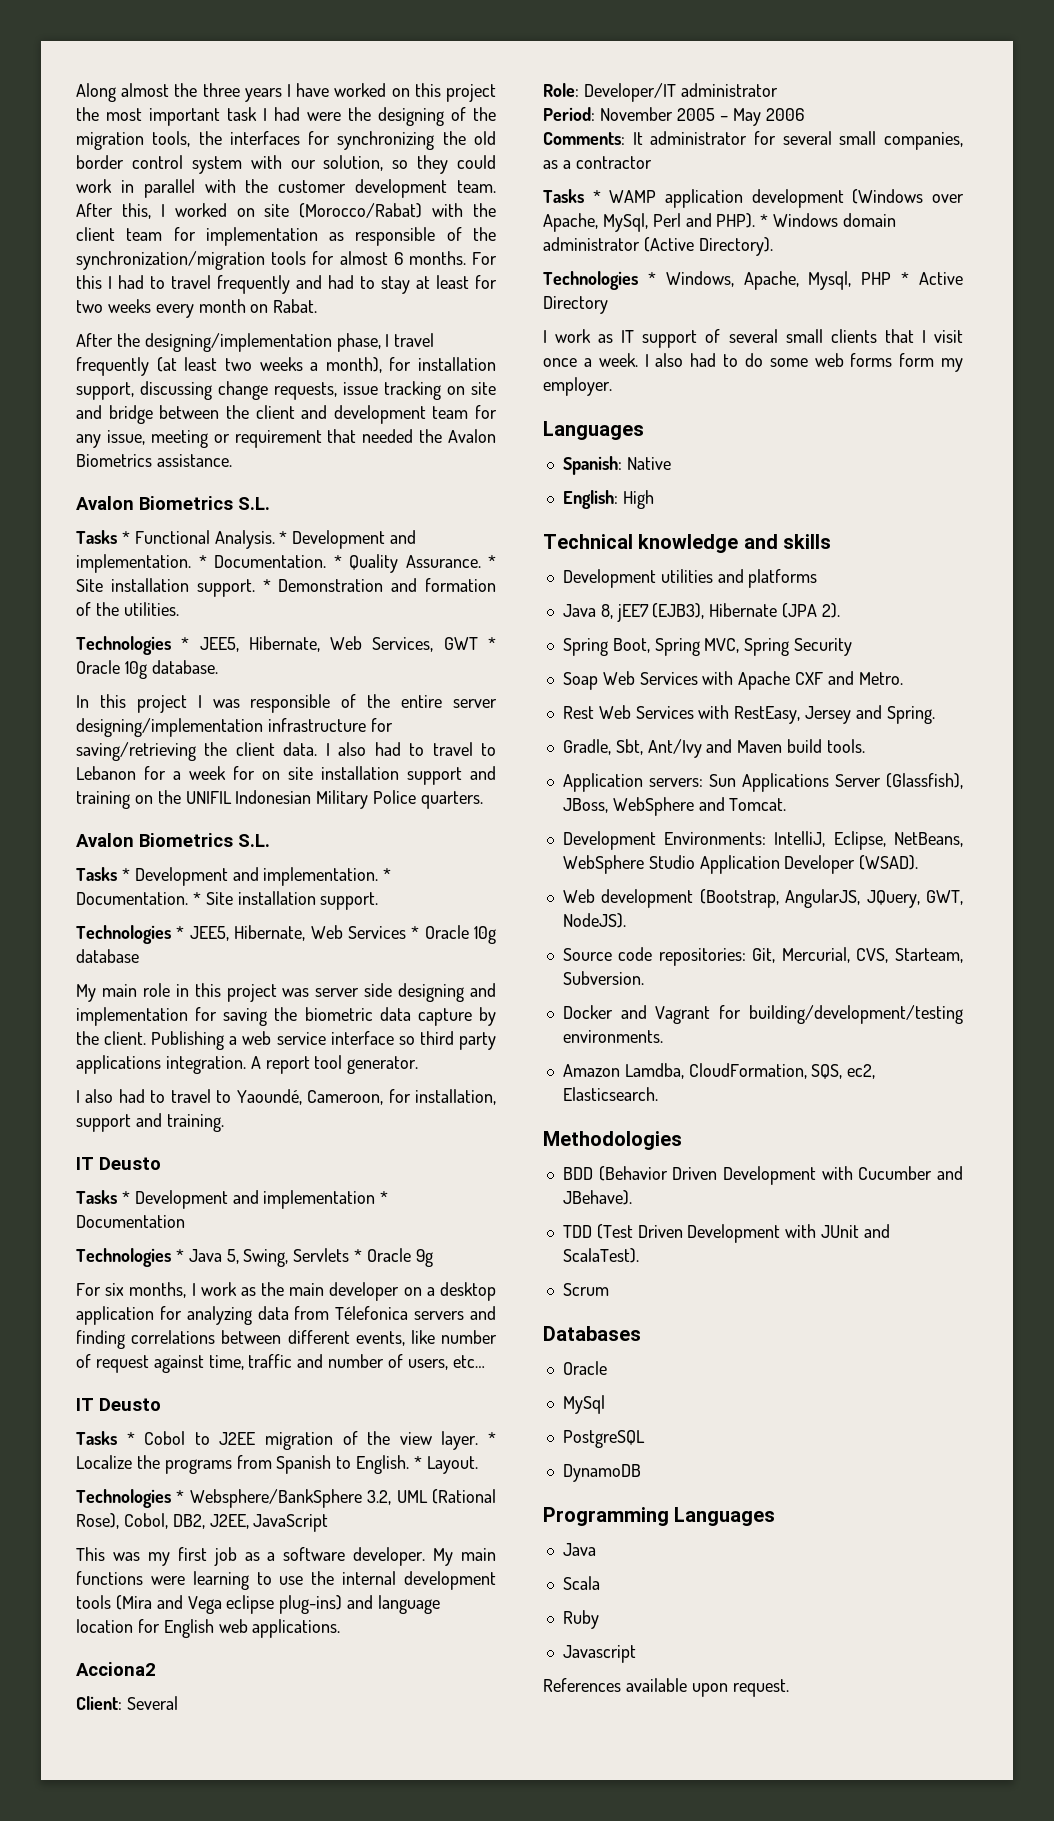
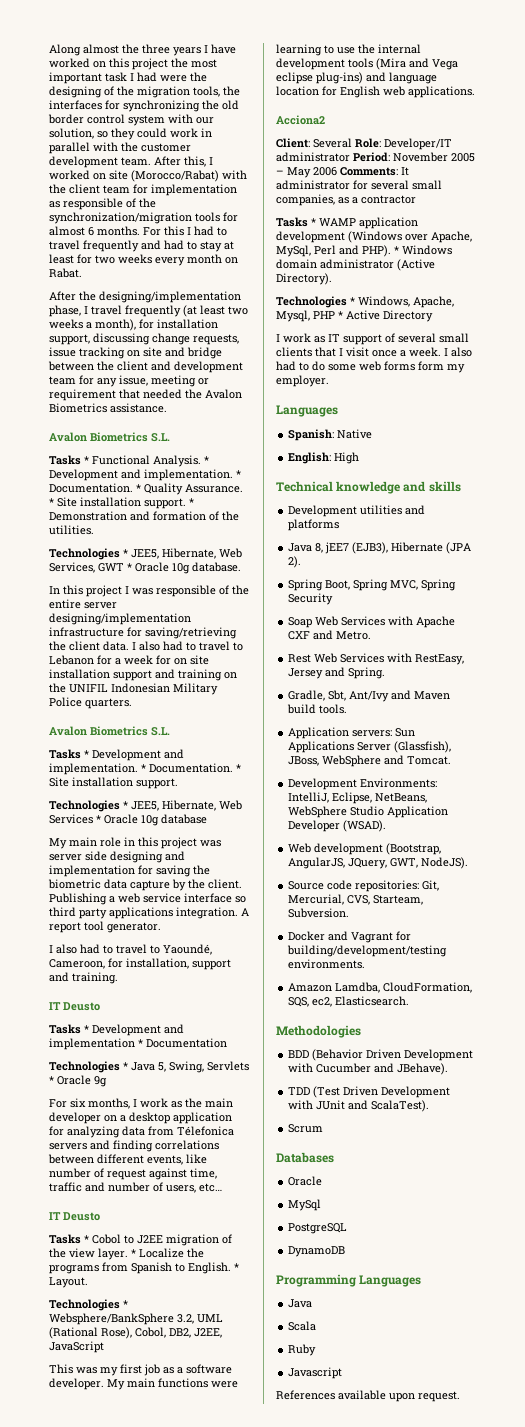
- Client: Several
- Role: Developer/IT administrator
- Period: November 2005 – May 2006
- Comments: It administrator for several small companies, as a contractor
+ Client: Several Role: Developer/IT administrator Period: November 2005 – May 2006 Comments: It administrator for several small companies, as a contractor

